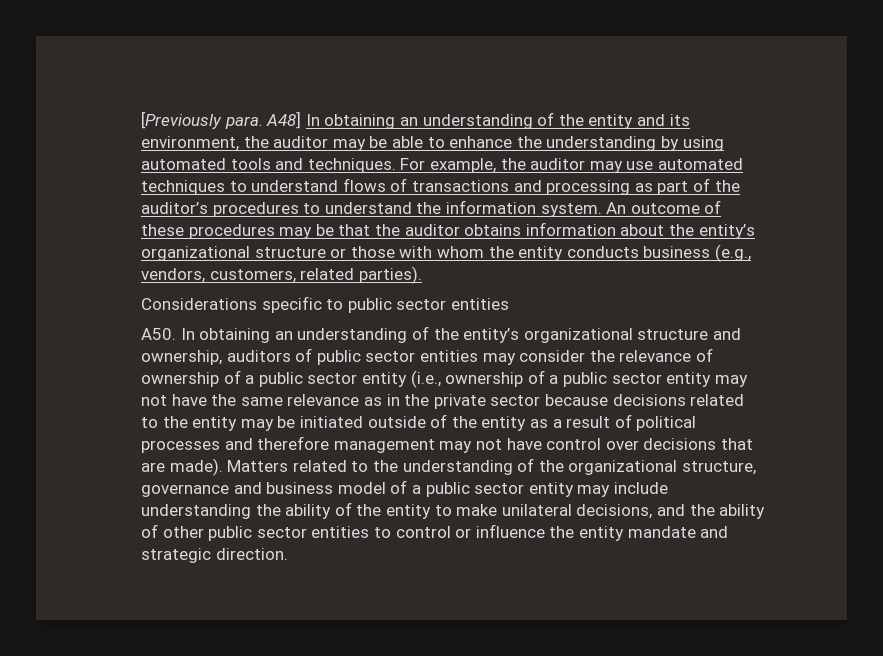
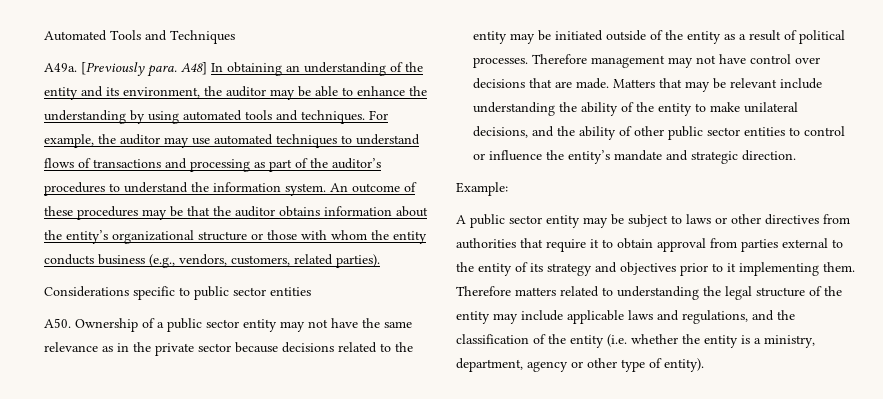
+ Automated Tools and Techniques
+ A49a.
- A50. In obtaining an understanding of the entity’s organizational structure and ownership, auditors of public sector entities may consider the relevance of ownership of a public sector entity (i.e., ownership of a public sector entity may not have the same relevance as in the private sector because decisions related to the entity may be initiated outside of the entity as a result of political processes and therefore management may not have control over decisions that are made). Matters related to the understanding of the organizational structure, governance and business model of a public sector entity may include understanding the ability of the entity to make unilateral decisions, and the ability of other public sector entities to control or influence the entity mandate and strategic direction.
+ A50. Ownership of a public sector entity may not have the same relevance as in the private sector because decisions related to the entity may be initiated outside of the entity as a result of political processes. Therefore management may not have control over decisions that are made. Matters that may be relevant include understanding the ability of the entity to make unilateral decisions, and the ability of other public sector entities to control or influence the entity’s mandate and strategic direction.
+ Example:
+ A public sector entity may be subject to laws or other directives from authorities that require it to obtain approval from parties external to the entity of its strategy and objectives prior to it implementing them. Therefore matters related to understanding the legal structure of the entity may include applicable laws and regulations, and the classification of the entity (i.e. whether the entity is a ministry, department, agency or other type of entity).

